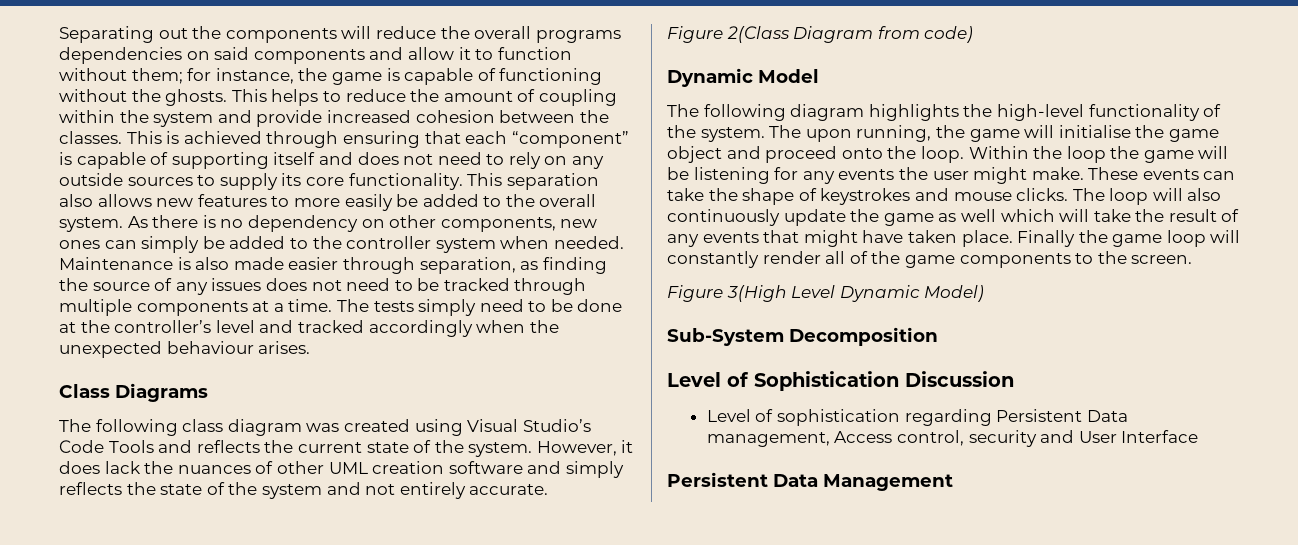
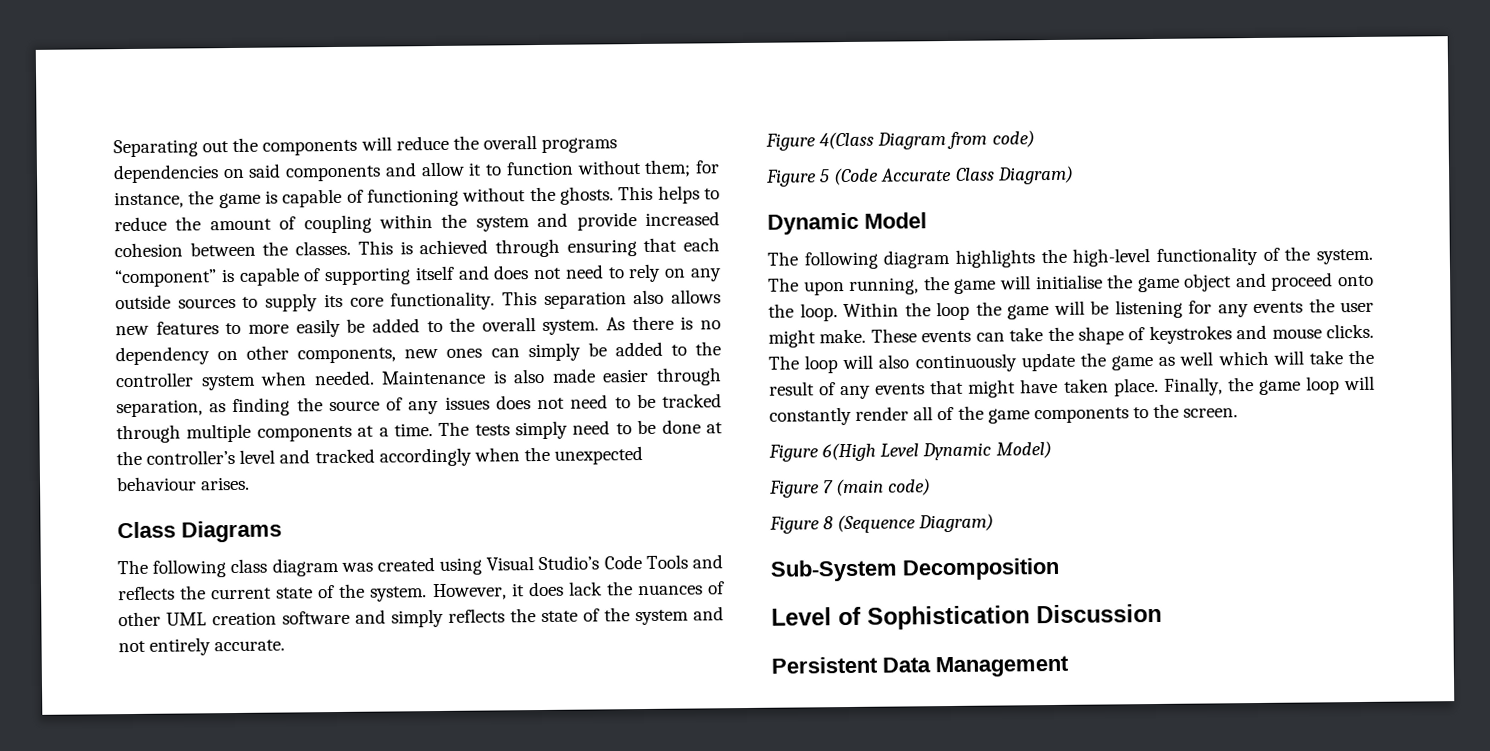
- Figure 2(Class Diagram from code)
+ Figure 4(Class Diagram from code)
+ Figure 5 (Code Accurate Class Diagram)
- Finally the game loop will constantly render all of the game components to the screen.
+ Finally, the game loop will constantly render all of the game components to the screen.
- Figure 3(High Level Dynamic Model)
+ Figure 6(High Level Dynamic Model)
+ Figure 7 (main code)
+ Figure 8 (Sequence Diagram)
- Level of sophistication regarding Persistent Data management, Access control, security and User Interface

